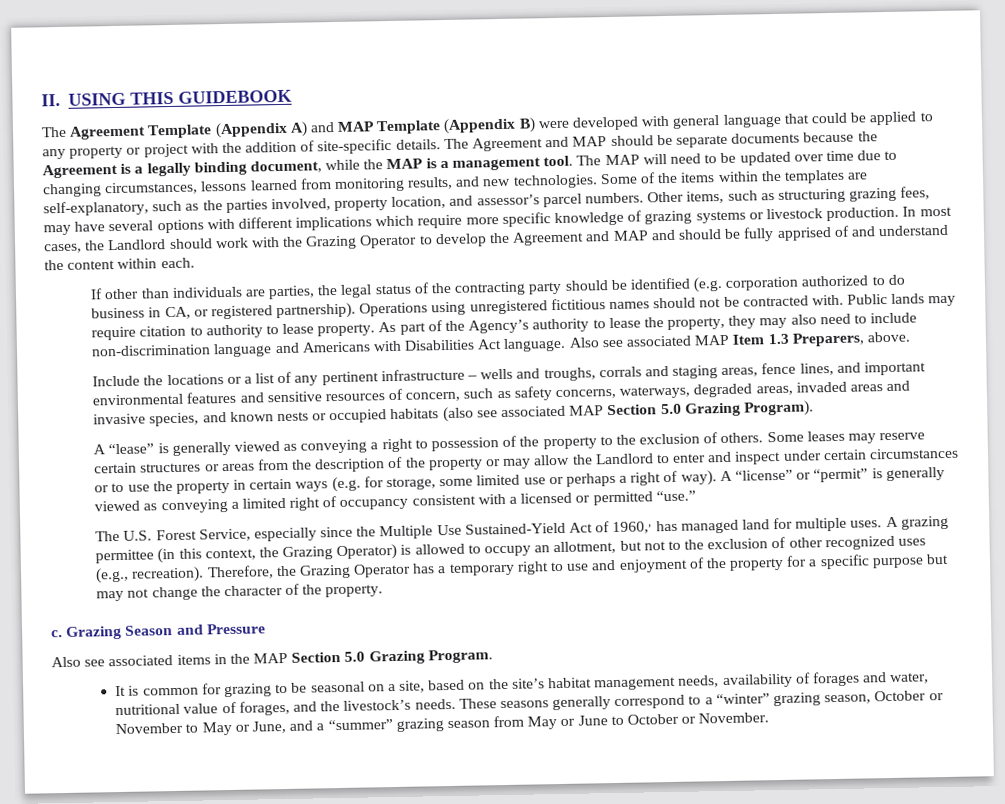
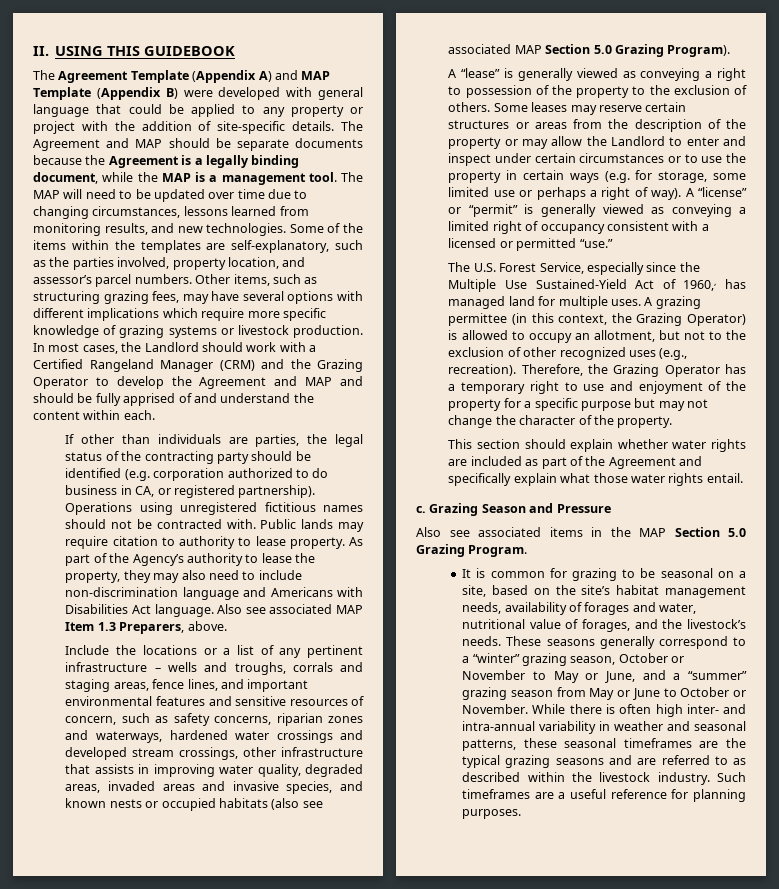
- In most cases, the Landlord should work with the Grazing Operator to develop the Agreement and MAP and should be fully apprised of and understand the content within each.
+ In most cases, the Landlord should work with a Certified Rangeland Manager (CRM) and the Grazing Operator to develop the Agreement and MAP and should be fully apprised of and understand the content within each.
- Include the locations or a list of any pertinent infrastructure – wells and troughs, corrals and staging areas, fence lines, and important environmental features and sensitive resources of concern, such as safety concerns, waterways, degraded areas, invaded areas and invasive species, and known nests or occupied habitats (also see associated MAP Section 5.0 Grazing Program).
+ Include the locations or a list of any pertinent infrastructure – wells and troughs, corrals and staging areas, fence lines, and important environmental features and sensitive resources of concern, such as safety concerns, riparian zones and waterways, hardened water crossings and developed stream crossings, other infrastructure that assists in improving water quality, degraded areas, invaded areas and invasive species, and known nests or occupied habitats (also see associated MAP Section 5.0 Grazing Program).
+ This section should explain whether water rights are included as part of the Agreement and specifically explain what those water rights entail.
+ While there is often high inter- and intra-annual variability in weather and seasonal patterns, these seasonal timeframes are the typical grazing seasons and are referred to as described within the livestock industry. Such timeframes are a useful reference for planning purposes.

